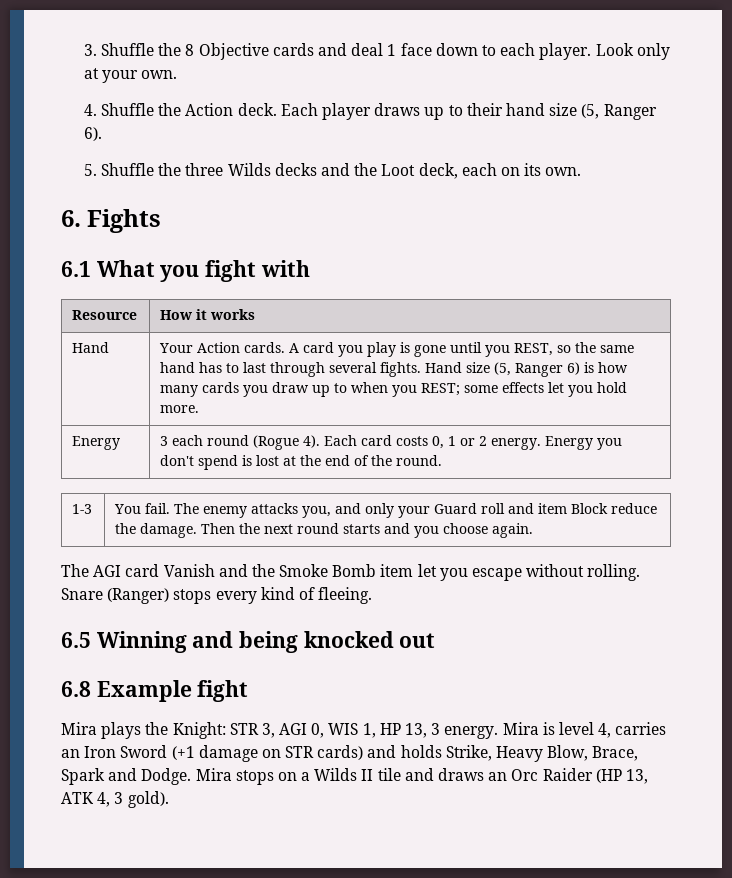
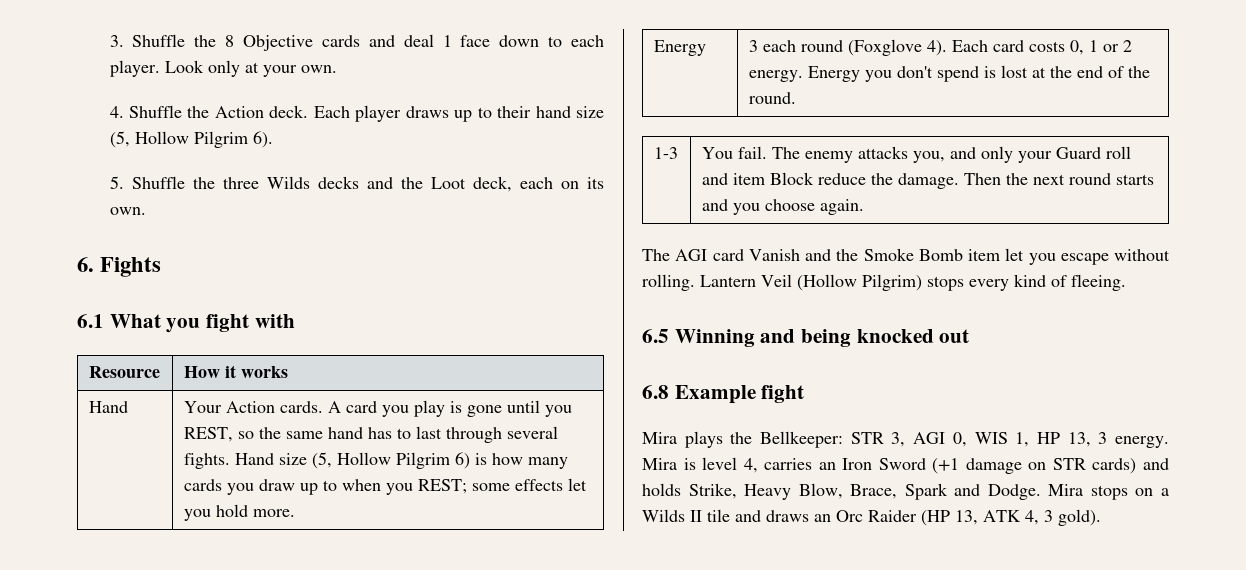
- Each player draws up to their hand size (5, Ranger 6).
+ Each player draws up to their hand size (5, Hollow Pilgrim 6).
- Hand size (5, Ranger 6) is how many cards you draw up to when you REST; some effects let you hold more.
+ Hand size (5, Hollow Pilgrim 6) is how many cards you draw up to when you REST; some effects let you hold more.
- Energy | 3 each round (Rogue 4). Each card costs 0, 1 or 2 energy. Energy you don't spend is lost at the end of the round.
+ Energy | 3 each round (Foxglove 4). Each card costs 0, 1 or 2 energy. Energy you don't spend is lost at the end of the round.
- Snare (Ranger) stops every kind of fleeing.
+ Lantern Veil (Hollow Pilgrim) stops every kind of fleeing.
- Mira plays the Knight: STR 3, AGI 0, WIS 1, HP 13, 3 energy.
+ Mira plays the Bellkeeper: STR 3, AGI 0, WIS 1, HP 13, 3 energy.

